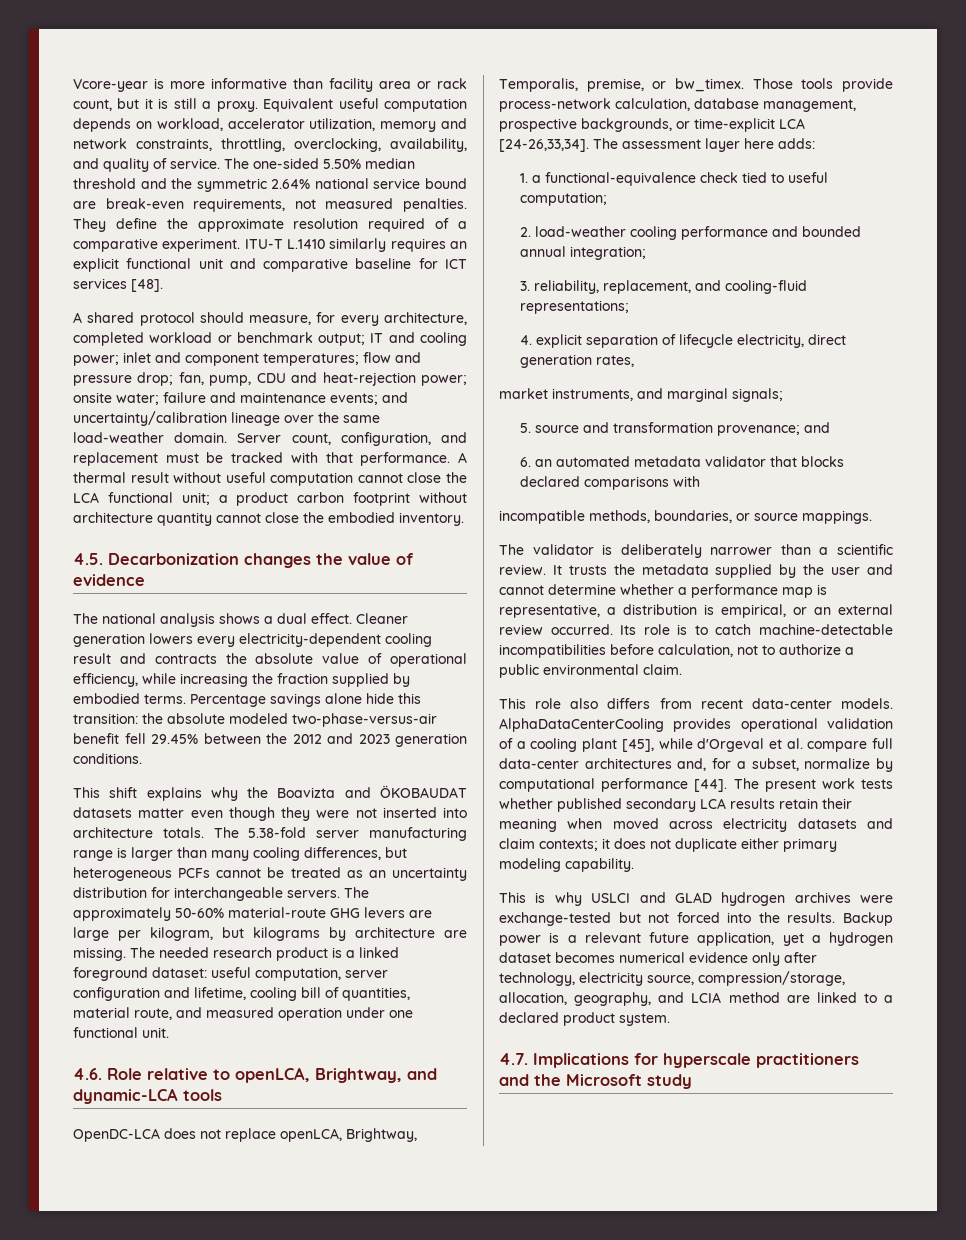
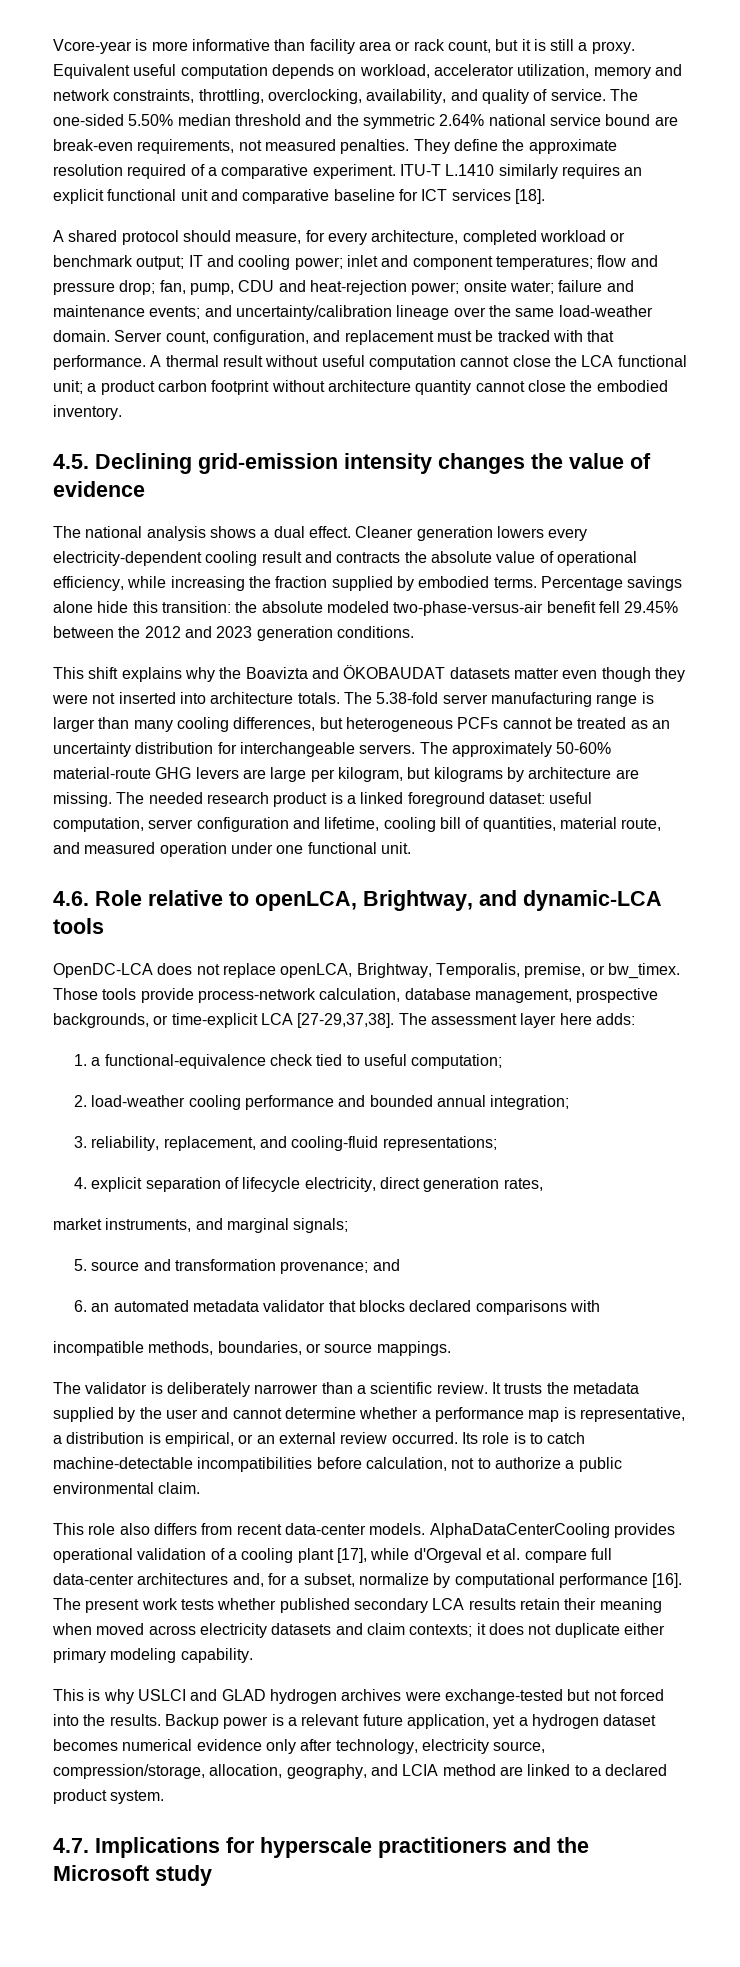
- ITU-T L.1410 similarly requires an explicit functional unit and comparative baseline for ICT services [48].
+ ITU-T L.1410 similarly requires an explicit functional unit and comparative baseline for ICT services [18].
- 4.5. Decarbonization changes the value of evidence
+ 4.5. Declining grid-emission intensity changes the value of evidence
- Those tools provide process-network calculation, database management, prospective backgrounds, or time-explicit LCA [24-26,33,34].
+ Those tools provide process-network calculation, database management, prospective backgrounds, or time-explicit LCA [27-29,37,38].
- AlphaDataCenterCooling provides operational validation of a cooling plant [45], while d'Orgeval et al. compare full data-center architectures and, for a subset, normalize by computational performance [44].
+ AlphaDataCenterCooling provides operational validation of a cooling plant [17], while d'Orgeval et al. compare full data-center architectures and, for a subset, normalize by computational performance [16].

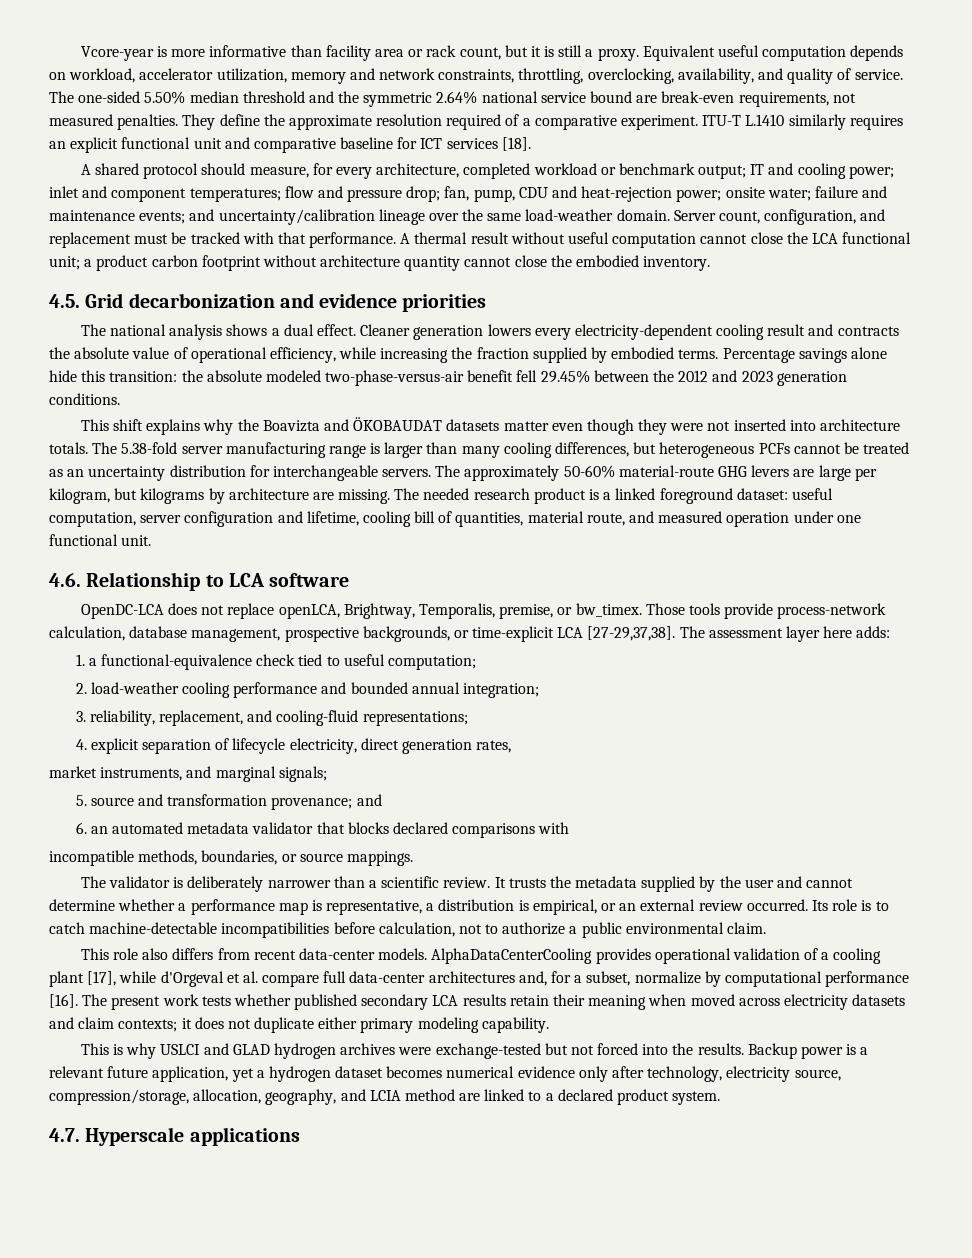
- 4.5. Declining grid-emission intensity changes the value of evidence
+ 4.5. Grid decarbonization and evidence priorities
- 4.6. Role relative to openLCA, Brightway, and dynamic-LCA tools
+ 4.6. Relationship to LCA software
- 4.7. Implications for hyperscale practitioners and the Microsoft study
+ 4.7. Hyperscale applications

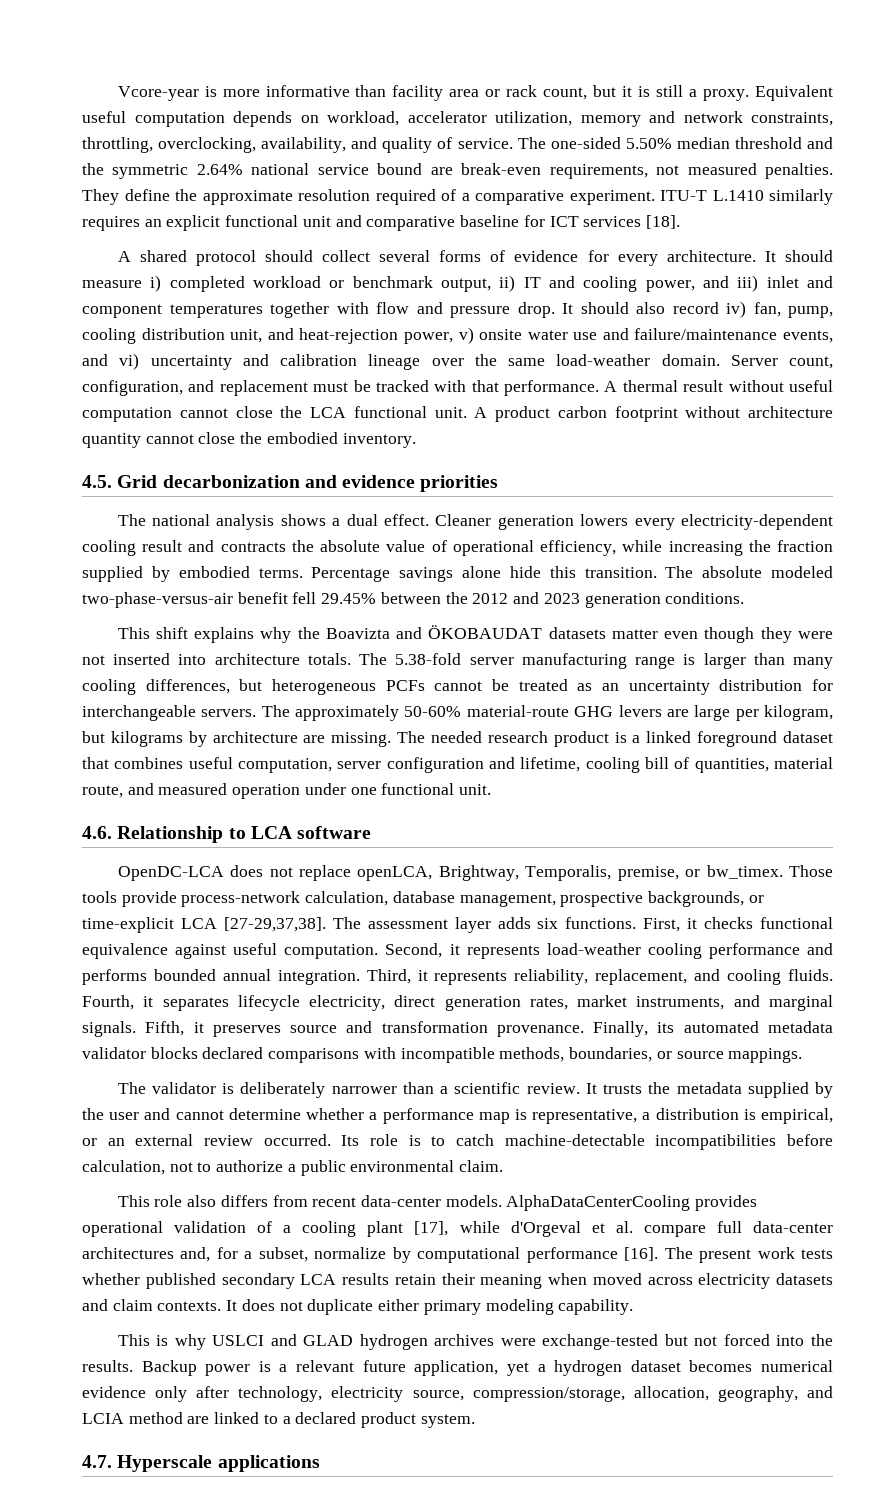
- A shared protocol should measure, for every architecture, completed workload or benchmark output; IT and cooling power; inlet and component temperatures; flow and pressure drop; fan, pump, CDU and heat-rejection power; onsite water; failure and maintenance events; and uncertainty/calibration lineage over the same load-weather domain.
+ A shared protocol should collect several forms of evidence for every architecture. It should measure i) completed workload or benchmark output, ii) IT and cooling power, and iii) inlet and component temperatures together with flow and pressure drop. It should also record iv) fan, pump, cooling distribution unit, and heat-rejection power, v) onsite water use and failure/maintenance events, and vi) uncertainty and calibration lineage over the same load-weather domain.
- A thermal result without useful computation cannot close the LCA functional unit; a product carbon footprint without architecture quantity cannot close the embodied inventory.
+ A thermal result without useful computation cannot close the LCA functional unit. A product carbon footprint without architecture quantity cannot close the embodied inventory.
- Percentage savings alone hide this transition: the absolute modeled two-phase-versus-air benefit fell 29.45% between the 2012 and 2023 generation conditions.
+ Percentage savings alone hide this transition. The absolute modeled two-phase-versus-air benefit fell 29.45% between the 2012 and 2023 generation conditions.
- The needed research product is a linked foreground dataset: useful computation, server configuration and lifetime, cooling bill of quantities, material route, and measured operation under one functional unit.
+ The needed research product is a linked foreground dataset that combines useful computation, server configuration and lifetime, cooling bill of quantities, material route, and measured operation under one functional unit.
- The assessment layer here adds:
- 1. a functional-equivalence check tied to useful computation;
- 2. load-weather cooling performance and bounded annual integration;
- 3. reliability, replacement, and cooling-fluid representations;
- 4. explicit separation of lifecycle electricity, direct generation rates,
- market instruments, and marginal signals;
- 5. source and transformation provenance; and
- 6. an automated metadata validator that blocks declared comparisons with
- incompatible methods, boundaries, or source mappings.
+ The assessment layer adds six functions. First, it checks functional equivalence against useful computation. Second, it represents load-weather cooling performance and performs bounded annual integration. Third, it represents reliability, replacement, and cooling fluids. Fourth, it separates lifecycle electricity, direct generation rates, market instruments, and marginal signals. Fifth, it preserves source and transformation provenance. Finally, its automated metadata validator blocks declared comparisons with incompatible methods, boundaries, or source mappings.
- The present work tests whether published secondary LCA results retain their meaning when moved across electricity datasets and claim contexts; it does not duplicate either primary modeling capability.
+ The present work tests whether published secondary LCA results retain their meaning when moved across electricity datasets and claim contexts. It does not duplicate either primary modeling capability.

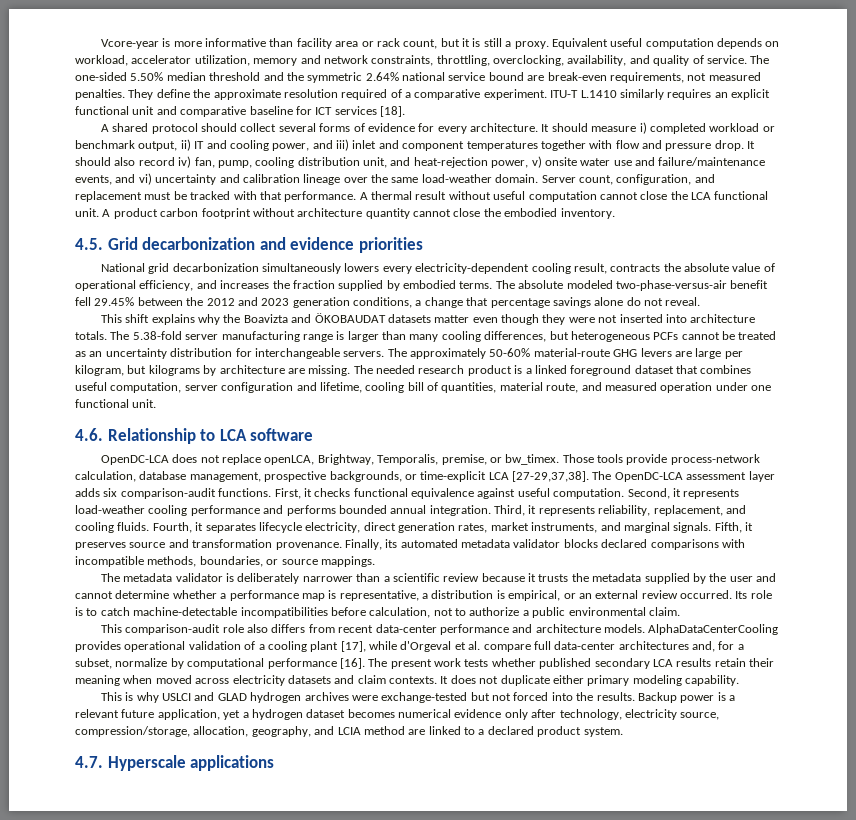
- The national analysis shows a dual effect. Cleaner generation lowers every electricity-dependent cooling result and contracts the absolute value of operational efficiency, while increasing the fraction supplied by embodied terms.
+ National grid decarbonization simultaneously lowers every electricity-dependent cooling result, contracts the absolute value of operational efficiency, and increases the fraction supplied by embodied terms.
- Percentage savings alone hide this transition.
- The absolute modeled two-phase-versus-air benefit fell 29.45% between the 2012 and 2023 generation conditions.
+ The absolute modeled two-phase-versus-air benefit fell 29.45% between the 2012 and 2023 generation conditions, a change that percentage savings alone do not reveal.
- The assessment layer adds six functions.
+ The OpenDC-LCA assessment layer adds six comparison-audit functions.
- The validator is deliberately narrower than a scientific review. It trusts the metadata supplied by the user and cannot determine whether a performance map is representative, a distribution is empirical, or an external review occurred.
+ The metadata validator is deliberately narrower than a scientific review because it trusts the metadata supplied by the user and cannot determine whether a performance map is representative, a distribution is empirical, or an external review occurred.
- This role also differs from recent data-center models.
+ This comparison-audit role also differs from recent data-center performance and architecture models.

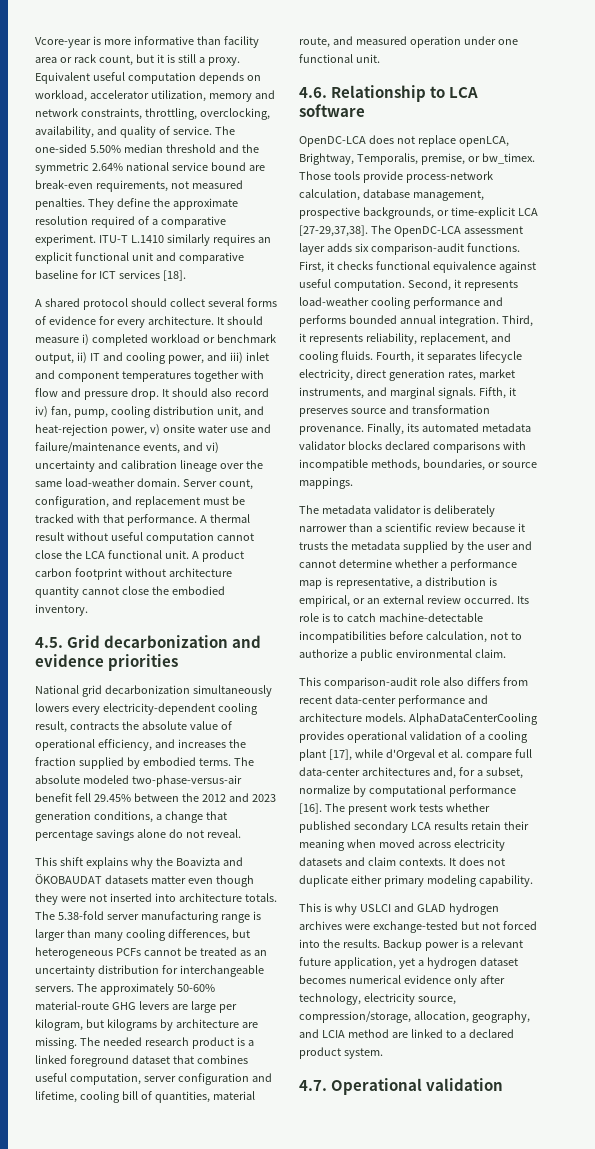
- 4.7. Hyperscale applications
+ 4.7. Operational validation

